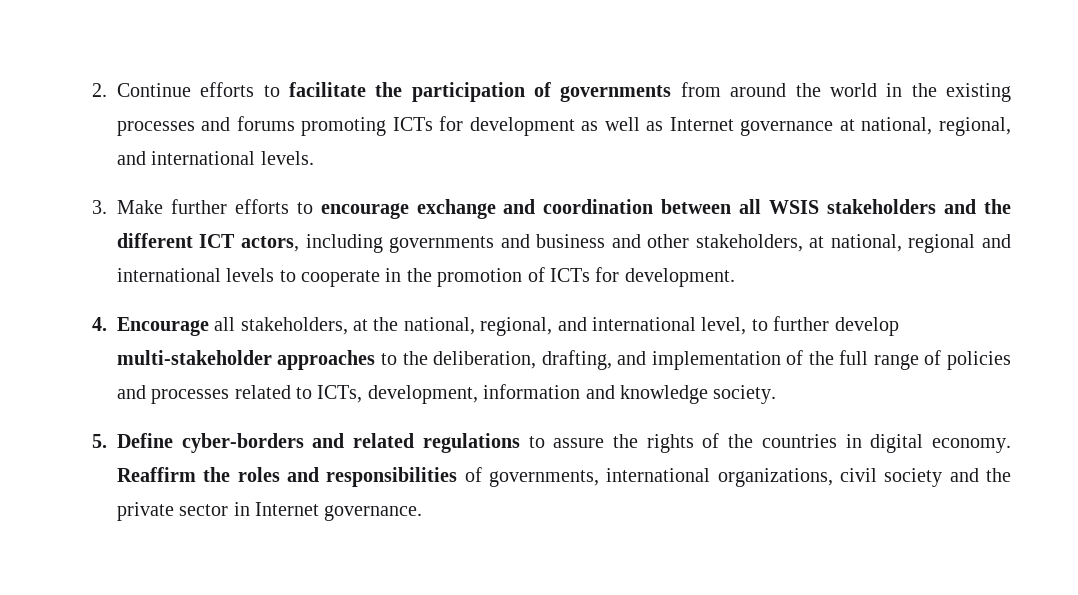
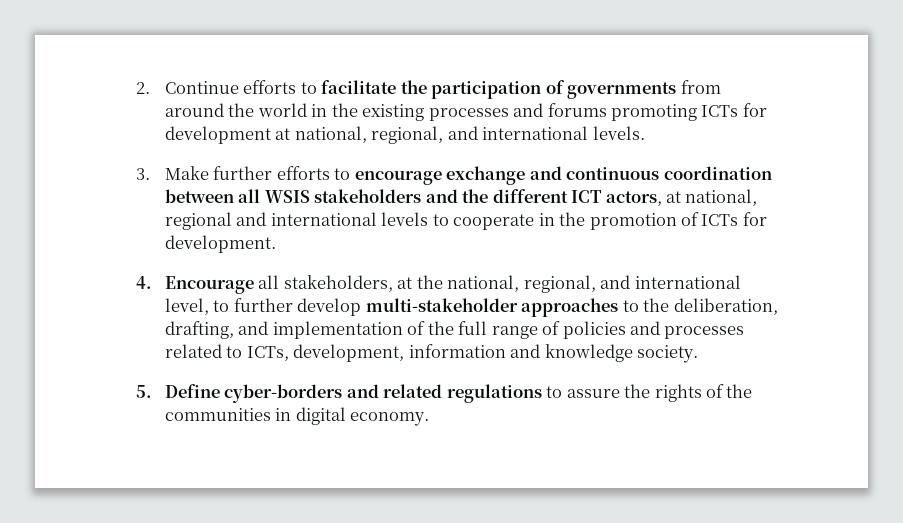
- 2. Continue efforts to facilitate the participation of governments from around the world in the existing processes and forums promoting ICTs for development as well as Internet governance at national, regional, and international levels.
+ 2. Continue efforts to facilitate the participation of governments from around the world in the existing processes and forums promoting ICTs for development at national, regional, and international levels.
- 3. Make further efforts to encourage exchange and coordination between all WSIS stakeholders and the different ICT actors, including governments and business and other stakeholders, at national, regional and international levels to cooperate in the promotion of ICTs for development.
+ 3. Make further efforts to encourage exchange and continuous coordination between all WSIS stakeholders and the different ICT actors, at national, regional and international levels to cooperate in the promotion of ICTs for development.
- 5. Define cyber-borders and related regulations to assure the rights of the countries in digital economy. Reaffirm the roles and responsibilities of governments, international organizations, civil society and the private sector in Internet governance.
+ 5. Define cyber-borders and related regulations to assure the rights of the communities in digital economy.

